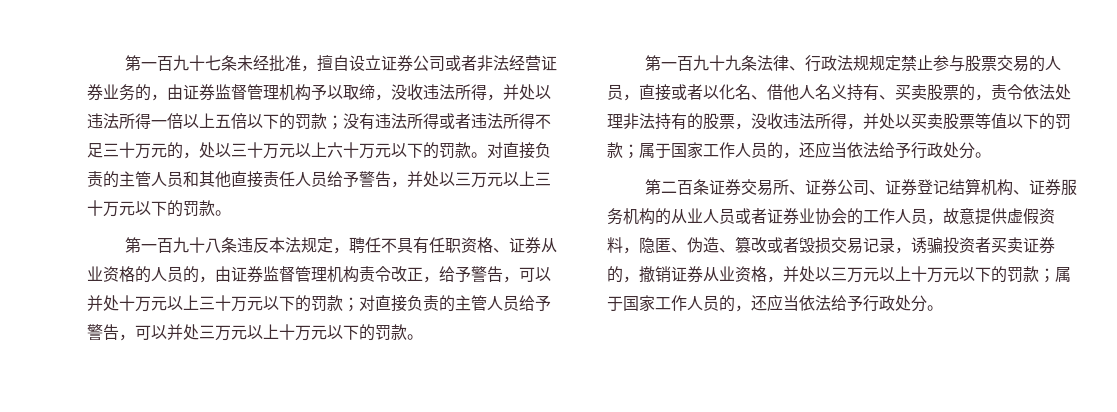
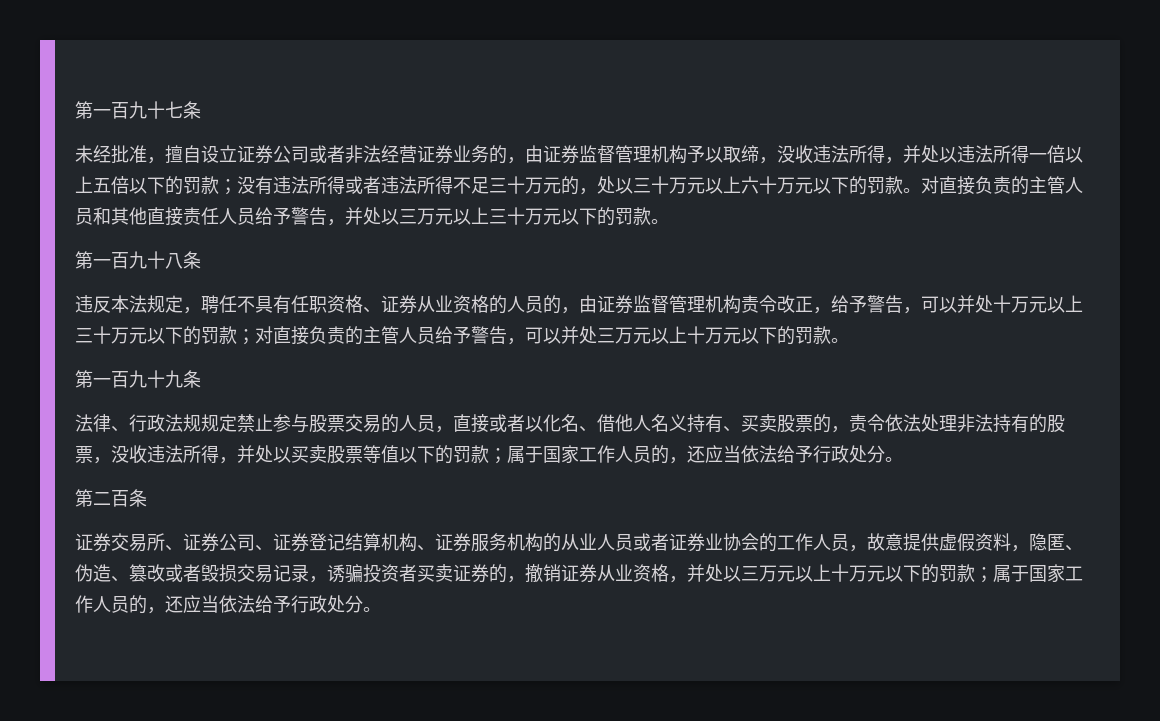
- 第一百九十七条未经批准，擅自设立证券公司或者非法经营证券业务的，由证券监督管理机构予以取缔，没收违法所得，并处以违法所得一倍以上五倍以下的罚款；没有违法所得或者违法所得不足三十万元的，处以三十万元以上六十万元以下的罚款。
+ 第一百九十七条
+ 未经批准，擅自设立证券公司或者非法经营证券业务的，由证券监督管理机构予以取缔，没收违法所得，并处以违法所得一倍以上五倍以下的罚款；没有违法所得或者违法所得不足三十万元的，处以三十万元以上六十万元以下的罚款。
- 第一百九十八条违反本法规定，聘任不具有任职资格、证券从业资格的人员的，由证券监督管理机构责令改正，给予警告，可以并处十万元以上三十万元以下的罚款；对直接负责的主管人员给予警告，可以并处三万元以上十万元以下的罚款。
+ 第一百九十八条
+ 违反本法规定，聘任不具有任职资格、证券从业资格的人员的，由证券监督管理机构责令改正，给予警告，可以并处十万元以上三十万元以下的罚款；对直接负责的主管人员给予警告，可以并处三万元以上十万元以下的罚款。
- 第一百九十九条法律、行政法规规定禁止参与股票交易的人员，直接或者以化名、借他人名义持有、买卖股票的，责令依法处理非法持有的股票，没收违法所得，并处以买卖股票等值以下的罚款；属于国家工作人员的，还应当依法给予行政处分。
+ 第一百九十九条
+ 法律、行政法规规定禁止参与股票交易的人员，直接或者以化名、借他人名义持有、买卖股票的，责令依法处理非法持有的股票，没收违法所得，并处以买卖股票等值以下的罚款；属于国家工作人员的，还应当依法给予行政处分。
- 第二百条证券交易所、证券公司、证券登记结算机构、证券服务机构的从业人员或者证券业协会的工作人员，故意提供虚假资料，隐匿、伪造、篡改或者毁损交易记录，诱骗投资者买卖证券的，撤销证券从业资格，并处以三万元以上十万元以下的罚款；
+ 第二百条
+ 证券交易所、证券公司、证券登记结算机构、证券服务机构的从业人员或者证券业协会的工作人员，故意提供虚假资料，隐匿、伪造、篡改或者毁损交易记录，诱骗投资者买卖证券的，撤销证券从业资格，并处以三万元以上十万元以下的罚款；

